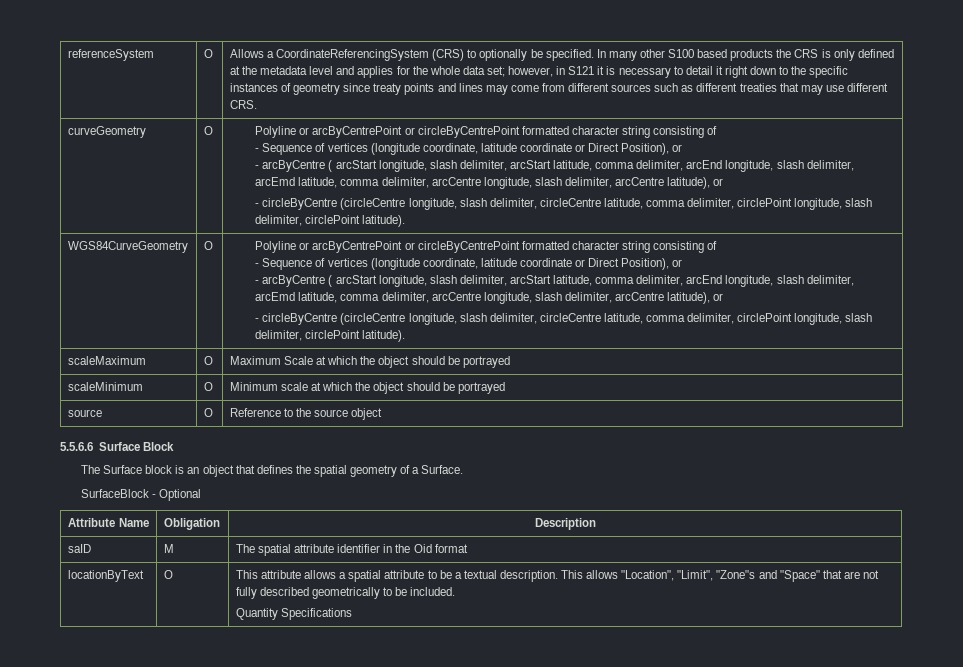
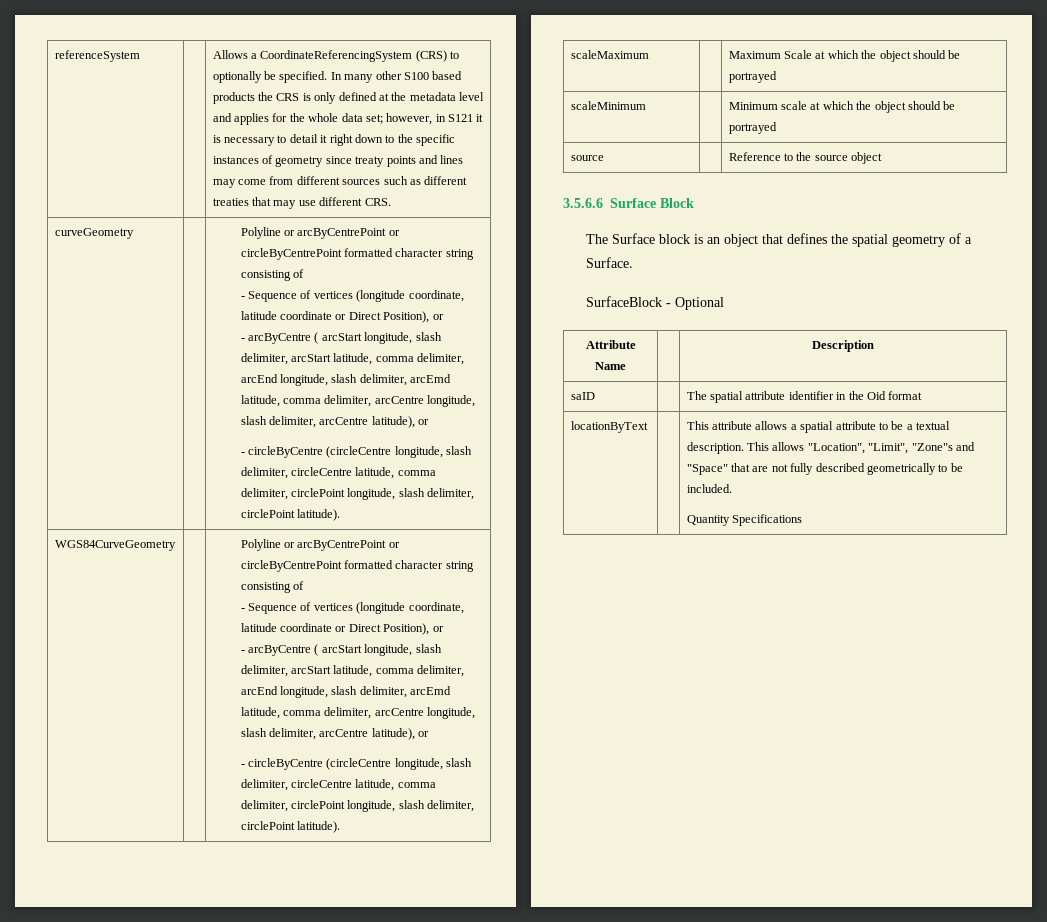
- referenceSystem | O
+ referenceSystem
- curveGeometry | O
+ curveGeometry
- WGS84CurveGeometry | O
+ WGS84CurveGeometry
- scaleMaximum | O | Maximum Scale at which the object should be portrayed
+ scaleMaximum | | Maximum Scale at which the object should be portrayed
- scaleMinimum | O | Minimum scale at which the object should be portrayed
+ scaleMinimum | | Minimum scale at which the object should be portrayed
- source | O | Reference to the source object
+ source | | Reference to the source object
- 5.5.6.6 Surface Block
+ 3.5.6.6 Surface Block
- Attribute Name | Obligation | Description
+ Attribute Name | | Description
- saID | M | The spatial attribute identifier in the Oid format
+ saID | | The spatial attribute identifier in the Oid format
- locationByText | O | This attribute allows a spatial attribute to be a textual description. This allows "Location", "Limit", "Zone"s and "Space" that are not fully described geometrically to be included.
+ locationByText | | This attribute allows a spatial attribute to be a textual description. This allows "Location", "Limit", "Zone"s and "Space" that are not fully described geometrically to be included.

